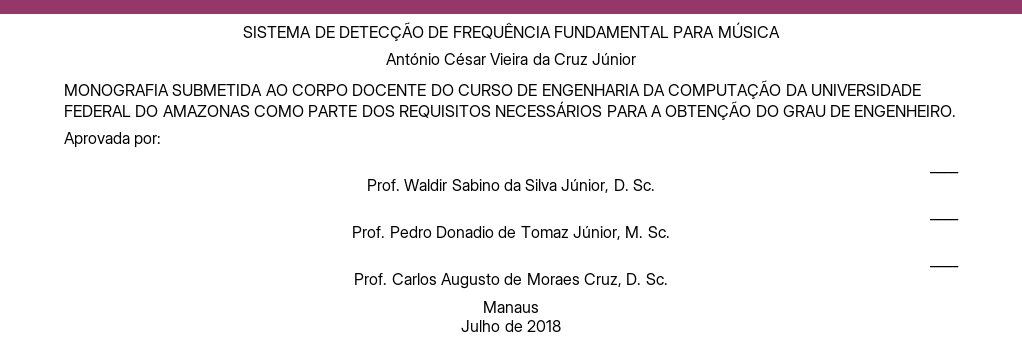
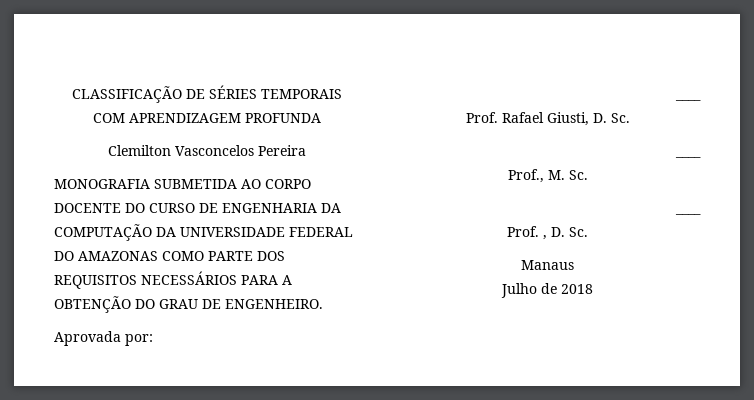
- SISTEMA DE DETECÇÃO DE FREQUÊNCIA FUNDAMENTAL PARA MÚSICA
- António César Vieira da Cruz Júnior
+ CLASSIFICAÇÃO DE SÉRIES TEMPORAIS COM APRENDIZAGEM PROFUNDA
+ Clemilton Vasconcelos Pereira
- Prof. Waldir Sabino da Silva Júnior, D. Sc.
+ Prof. Rafael Giusti, D. Sc.
  ____
- Prof. Pedro Donadio de Tomaz Júnior, M. Sc.
+ Prof., M. Sc.
- Prof. Carlos Augusto de Moraes Cruz, D. Sc.
+ Prof. , D. Sc.

